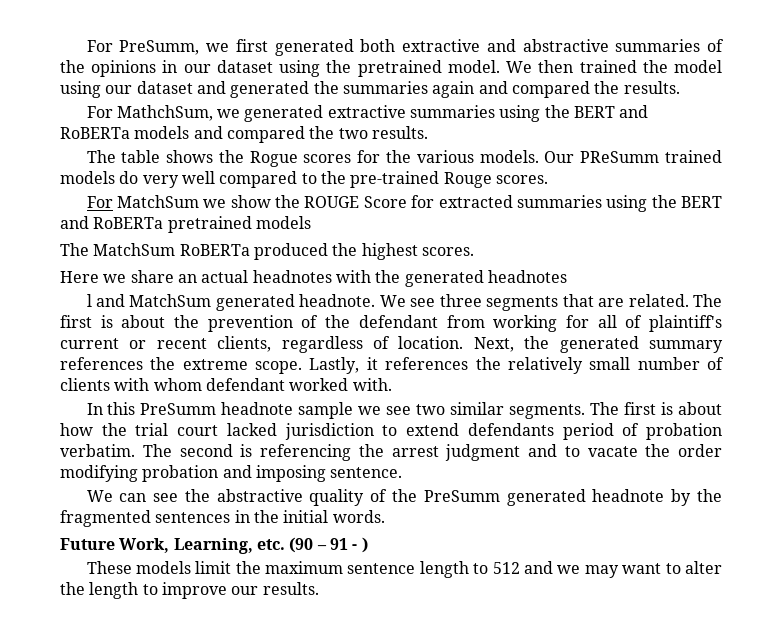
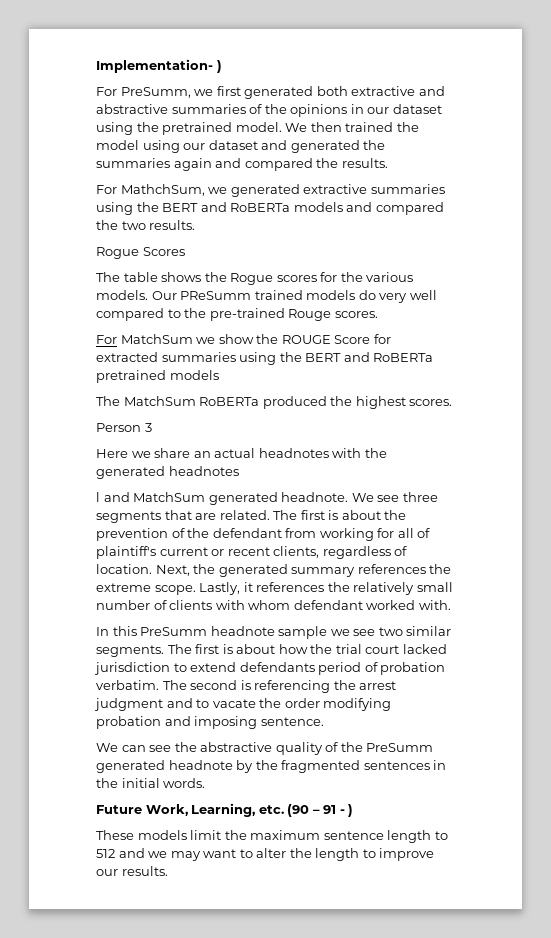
+ Implementation- )
+ Rogue Scores
+ Person 3

